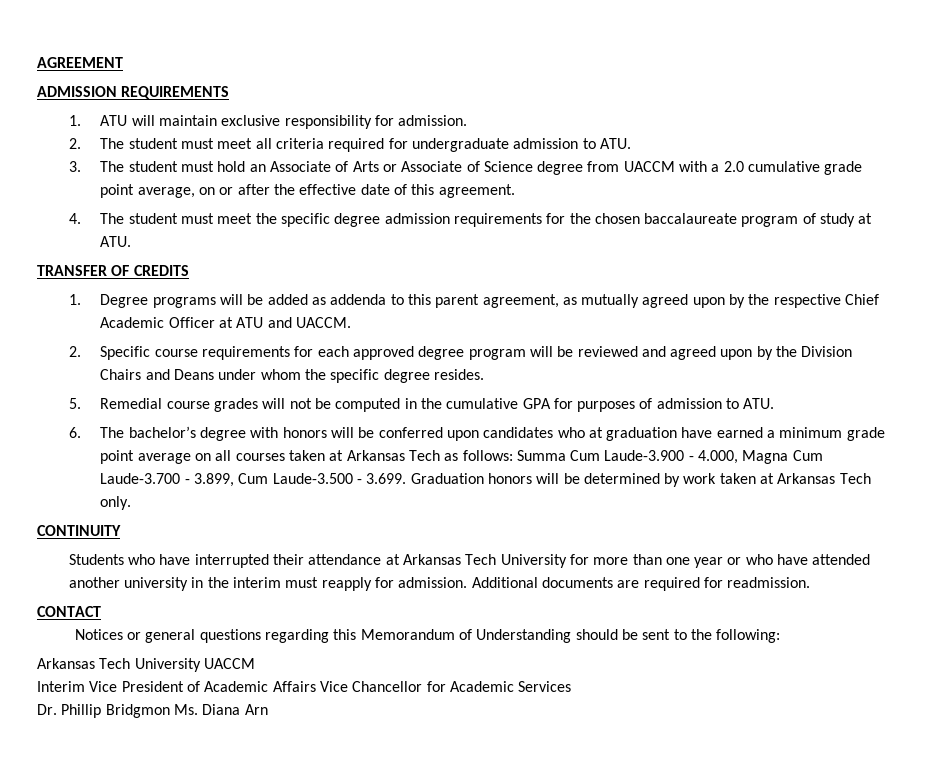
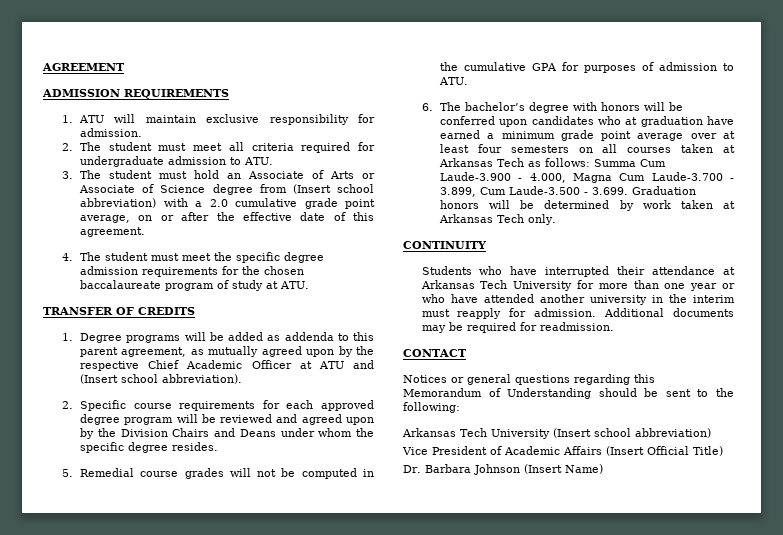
- 3. The student must hold an Associate of Arts or Associate of Science degree from UACCM with a 2.0 cumulative grade point average, on or after the effective date of this agreement.
+ 3. The student must hold an Associate of Arts or Associate of Science degree from (Insert school abbreviation) with a 2.0 cumulative grade point average, on or after the effective date of this agreement.
- 1. Degree programs will be added as addenda to this parent agreement, as mutually agreed upon by the respective Chief Academic Officer at ATU and UACCM.
+ 1. Degree programs will be added as addenda to this parent agreement, as mutually agreed upon by the respective Chief Academic Officer at ATU and (Insert school abbreviation).
- 6. The bachelor’s degree with honors will be conferred upon candidates who at graduation have earned a minimum grade point average on all courses taken at Arkansas Tech as follows: Summa Cum Laude-3.900 - 4.000, Magna Cum Laude-3.700 - 3.899, Cum Laude-3.500 - 3.699. Graduation honors will be determined by work taken at Arkansas Tech only.
+ 6. The bachelor’s degree with honors will be conferred upon candidates who at graduation have earned a minimum grade point average over at least four semesters on all courses taken at Arkansas Tech as follows: Summa Cum Laude-3.900 - 4.000, Magna Cum Laude-3.700 - 3.899, Cum Laude-3.500 - 3.699. Graduation honors will be determined by work taken at Arkansas Tech only.
- Additional documents are required for readmission.
+ Additional documents may be required for readmission.
- Arkansas Tech University UACCM
- Interim Vice President of Academic Affairs Vice Chancellor for Academic Services
- Dr. Phillip Bridgmon Ms. Diana Arn
+ Arkansas Tech University (Insert school abbreviation)
+ Vice President of Academic Affairs (Insert Official Title)
+ Dr. Barbara Johnson (Insert Name)

